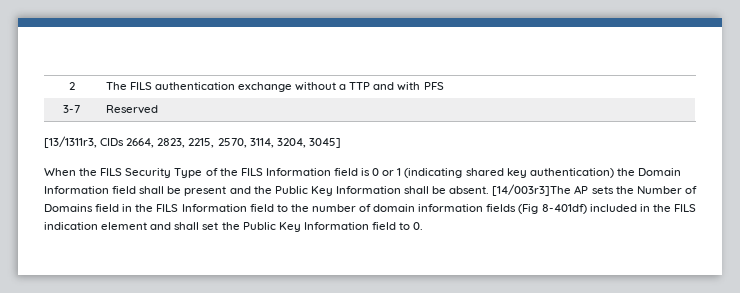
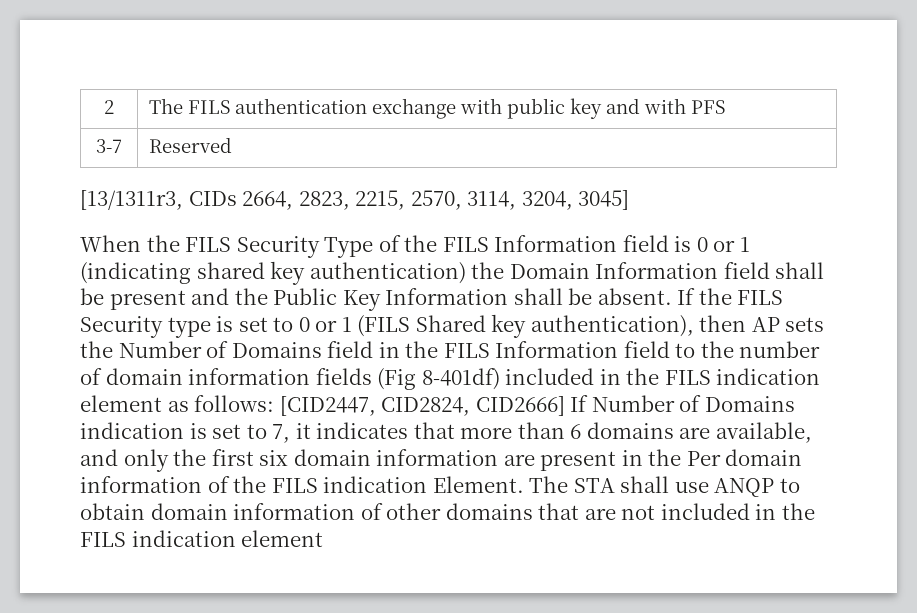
- 2 | The FILS authentication exchange without a TTP and with PFS
+ 2 | The FILS authentication exchange with public key and with PFS
- [14/003r3]The AP sets the Number of Domains field in the FILS Information field to the number of domain information fields (Fig 8-401df) included in the FILS indication element and shall set the Public Key Information field to 0.
+ If the FILS Security type is set to 0 or 1 (FILS Shared key authentication), then AP sets the Number of Domains field in the FILS Information field to the number of domain information fields (Fig 8-401df) included in the FILS indication element as follows: [CID2447, CID2824, CID2666] If Number of Domains indication is set to 7, it indicates that more than 6 domains are available, and only the first six domain information are present in the Per domain information of the FILS indication Element. The STA shall use ANQP to obtain domain information of other domains that are not included in the FILS indication element

